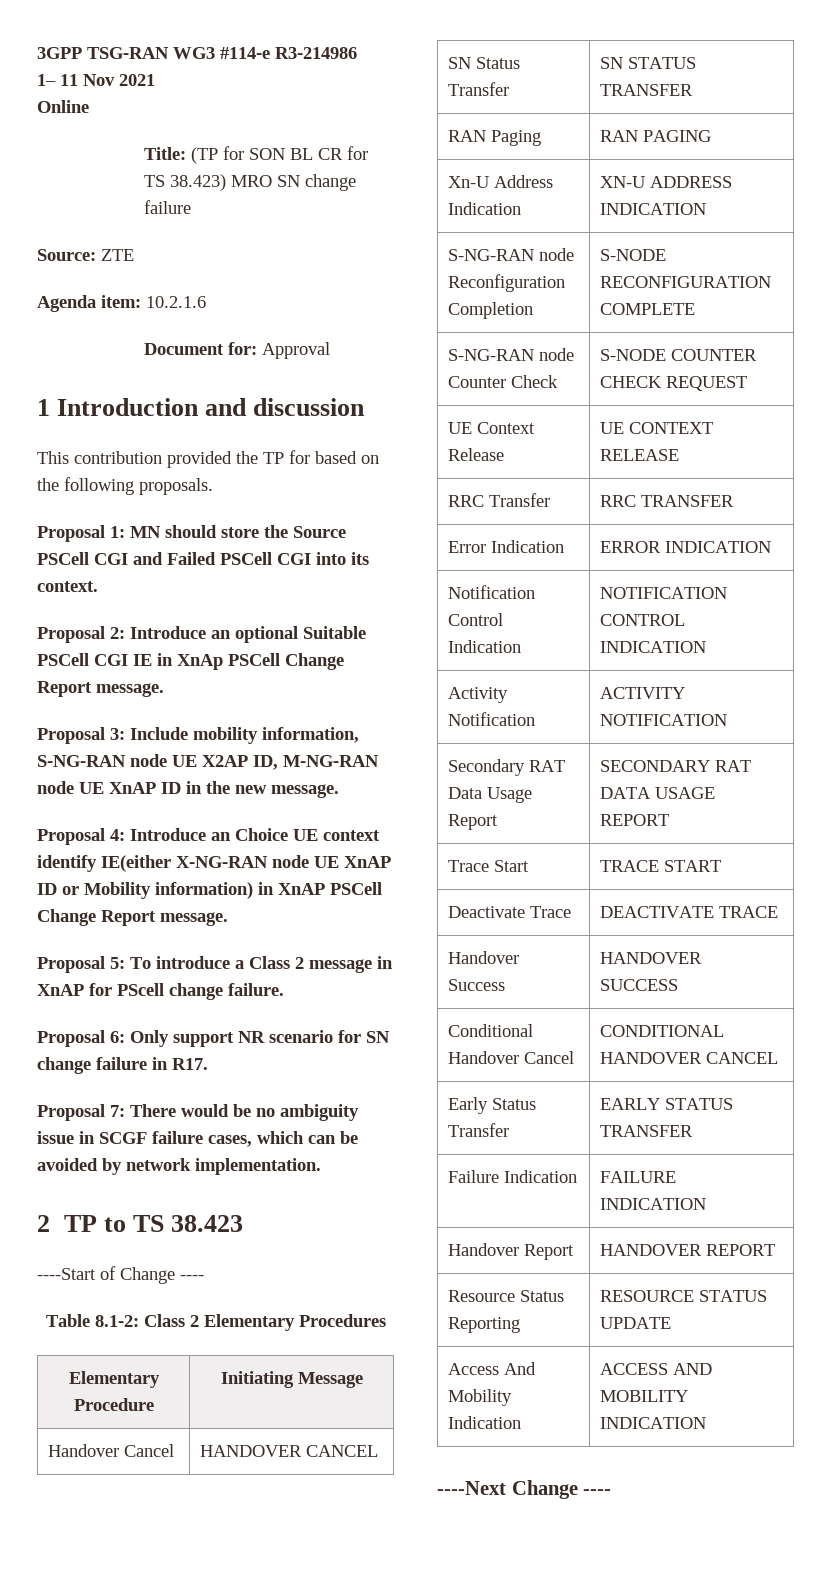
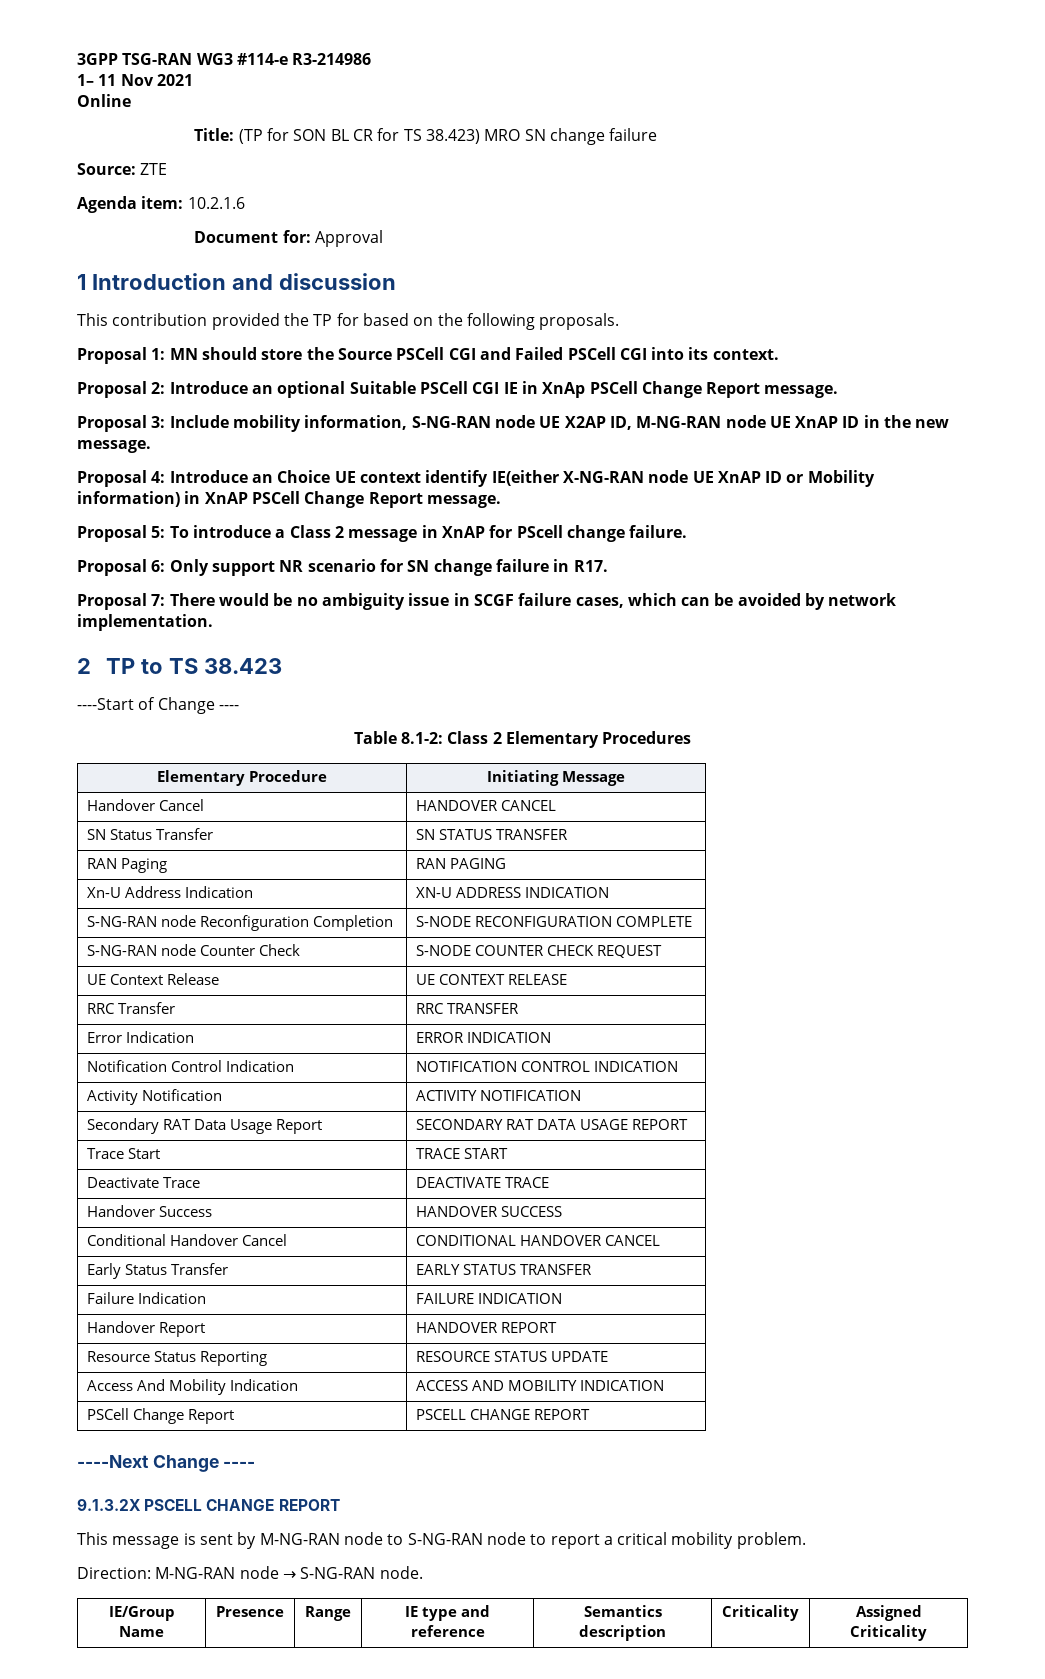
+ PSCell Change Report | PSCELL CHANGE REPORT
  ----Next Change ----
+ 9.1.3.2X PSCELL CHANGE REPORT
+ This message is sent by M-NG-RAN node to S-NG-RAN node to report a critical mobility problem.
+ Direction: M-NG-RAN node → S-NG-RAN node.
+ IE/Group Name | Presence | Range | IE type and reference | Semantics description | Criticality | Assigned Criticality

